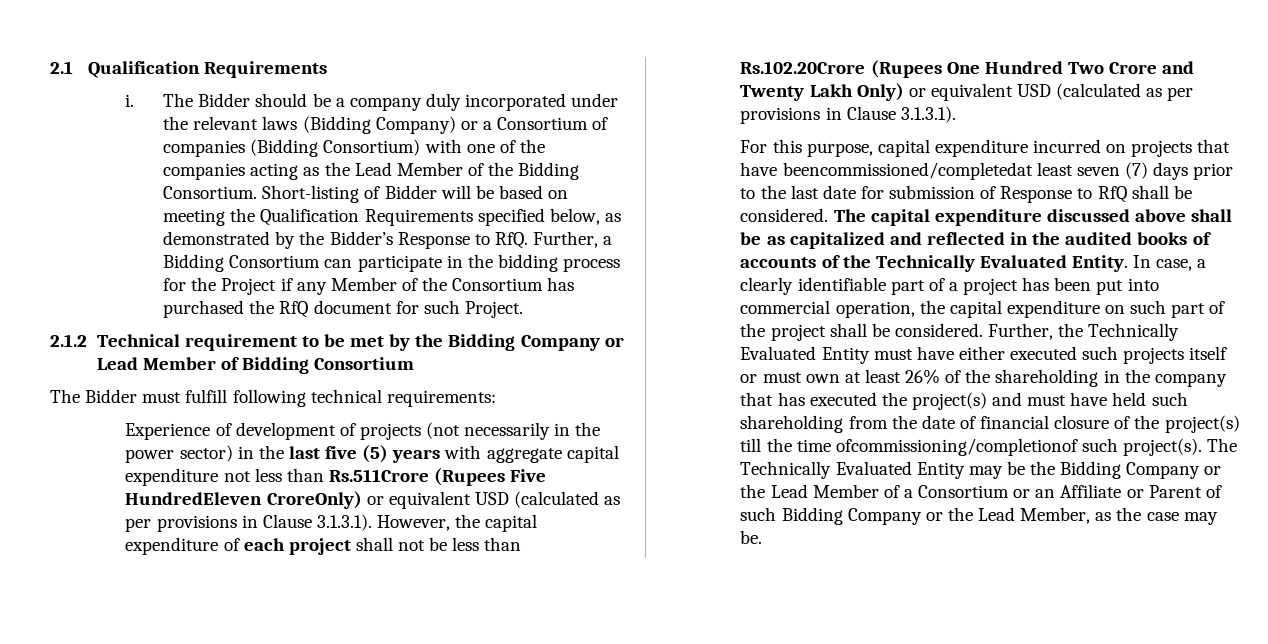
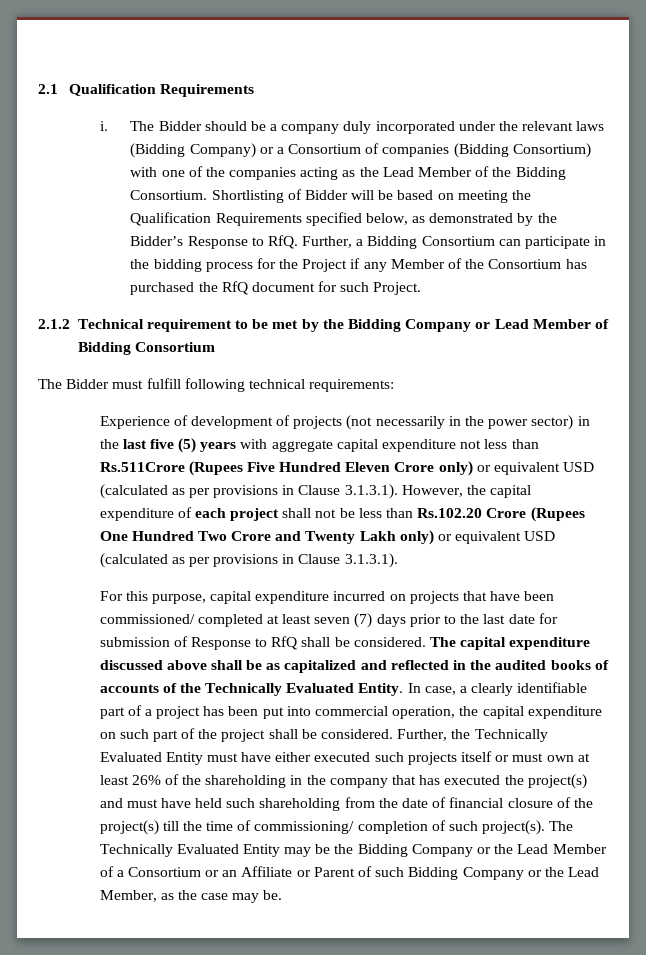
- Short-listing of Bidder will be based on meeting the Qualification Requirements specified below, as demonstrated by the Bidder’s Response to RfQ. Further, a Bidding Consortium can participate in the bidding process for the Project if any Member of the Consortium has purchased the RfQ document for such Project.
+ Shortlisting of Bidder will be based on meeting the Qualification Requirements specified below, as demonstrated by the Bidder’s Response to RfQ. Further, a Bidding Consortium can participate in the bidding process for the Project if any Member of the Consortium has purchased the RfQ document for such Project.
- Experience of development of projects (not necessarily in the power sector) in the last five (5) years with aggregate capital expenditure not less than Rs.511Crore (Rupees Five HundredEleven CroreOnly) or equivalent USD (calculated as per provisions in Clause 3.1.3.1). However, the capital expenditure of each project shall not be less than Rs.102.20Crore (Rupees One Hundred Two Crore and Twenty Lakh Only) or equivalent USD (calculated as per provisions in Clause 3.1.3.1).
+ Experience of development of projects (not necessarily in the power sector) in the last five (5) years with aggregate capital expenditure not less than Rs.511Crore (Rupees Five Hundred Eleven Crore only) or equivalent USD (calculated as per provisions in Clause 3.1.3.1). However, the capital expenditure of each project shall not be less than Rs.102.20 Crore (Rupees One Hundred Two Crore and Twenty Lakh only) or equivalent USD (calculated as per provisions in Clause 3.1.3.1).
- For this purpose, capital expenditure incurred on projects that have beencommissioned/completedat least seven (7) days prior to the last date for submission of Response to RfQ shall be considered.
+ For this purpose, capital expenditure incurred on projects that have been commissioned/ completed at least seven (7) days prior to the last date for submission of Response to RfQ shall be considered.
- Further, the Technically Evaluated Entity must have either executed such projects itself or must own at least 26% of the shareholding in the company that has executed the project(s) and must have held such shareholding from the date of financial closure of the project(s) till the time ofcommissioning/completionof such project(s).
+ Further, the Technically Evaluated Entity must have either executed such projects itself or must own at least 26% of the shareholding in the company that has executed the project(s) and must have held such shareholding from the date of financial closure of the project(s) till the time of commissioning/ completion of such project(s).

